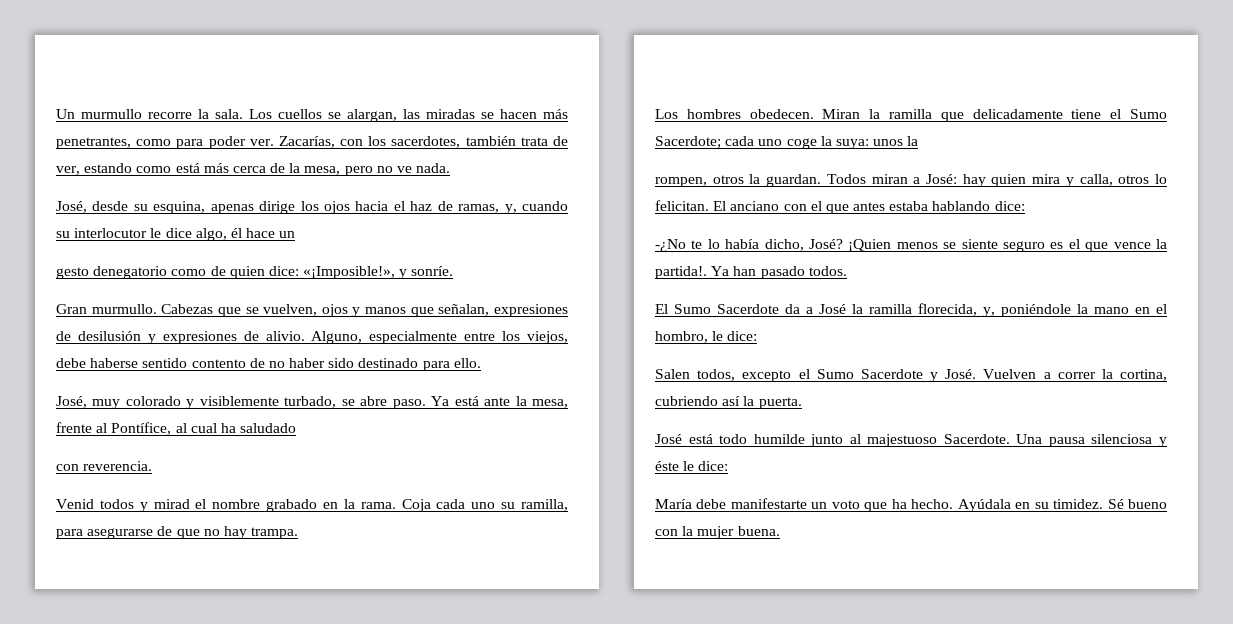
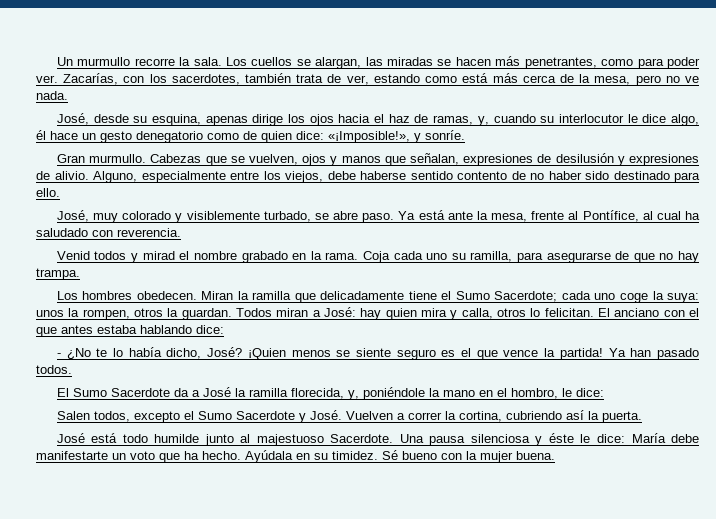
- José, desde su esquina, apenas dirige los ojos hacia el haz de ramas, y, cuando su interlocutor le dice algo, él hace un
- gesto denegatorio como de quien dice: «¡Imposible!», y sonríe.
+ José, desde su esquina, apenas dirige los ojos hacia el haz de ramas, y, cuando su interlocutor le dice algo, él hace un gesto denegatorio como de quien dice: «¡Imposible!», y sonríe.
- Ya está ante la mesa, frente al Pontífice, al cual ha saludado
- con reverencia.
+ Ya está ante la mesa, frente al Pontífice, al cual ha saludado con reverencia.
- Miran la ramilla que delicadamente tiene el Sumo Sacerdote; cada uno coge la suya: unos la
- rompen, otros la guardan.
+ Miran la ramilla que delicadamente tiene el Sumo Sacerdote; cada uno coge la suya: unos la rompen, otros la guardan.
- -¿No te lo había dicho, José?
+ - ¿No te lo había dicho, José?
- ¡Quien menos se siente seguro es el que vence la partida!.
+ ¡Quien menos se siente seguro es el que vence la partida!
- Una pausa silenciosa y éste le dice:
- María debe manifestarte un voto que ha hecho.
+ Una pausa silenciosa y éste le dice: María debe manifestarte un voto que ha hecho.

